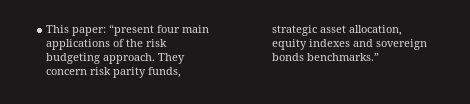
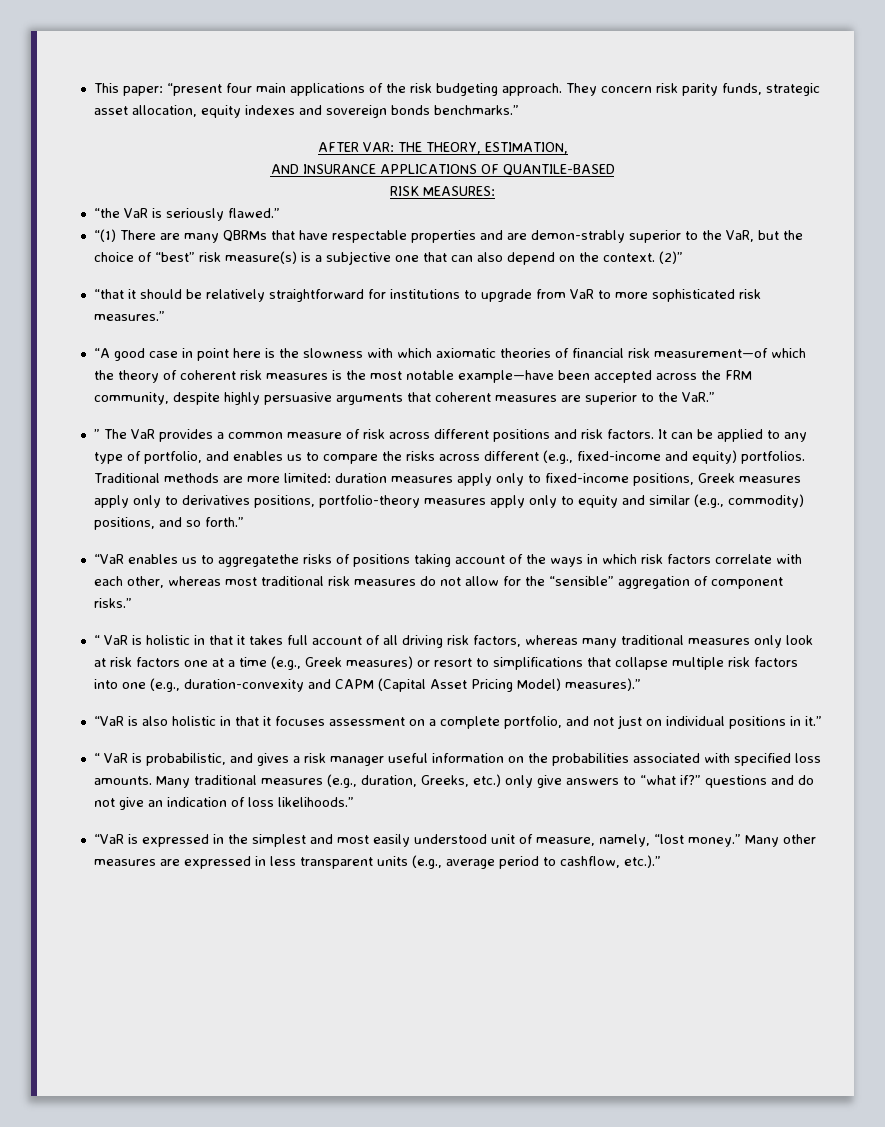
+ AFTER VAR: THE THEORY, ESTIMATION,
+ AND INSURANCE APPLICATIONS OF QUANTILE-BASED
+ RISK MEASURES:
+ “the VaR is seriously flawed.”
+ “(1) There are many QBRMs that have respectable properties and are demon-strably superior to the VaR, but the choice of “best” risk measure(s) is a subjective one that can also depend on the context. (2)”
+ “that it should be relatively straightforward for institutions to upgrade from VaR to more sophisticated risk measures.”
+ “A good case in point here is the slowness with which axiomatic theories of financial risk measurement—of which the theory of coherent risk measures is the most notable example—have been accepted across the FRM community, despite highly persuasive arguments that coherent measures are superior to the VaR.”
+ ” The VaR provides a common measure of risk across different positions and risk factors. It can be applied to any type of portfolio, and enables us to compare the risks across different (e.g., fixed-income and equity) portfolios. Traditional methods are more limited: duration measures apply only to fixed-income positions, Greek measures apply only to derivatives positions, portfolio-theory measures apply only to equity and similar (e.g., commodity) positions, and so forth.”
+ “VaR enables us to aggregatethe risks of positions taking account of the ways in which risk factors correlate with each other, whereas most traditional risk measures do not allow for the “sensible” aggregation of component risks.”
+ “ VaR is holistic in that it takes full account of all driving risk factors, whereas many traditional measures only look at risk factors one at a time (e.g., Greek measures) or resort to simplifications that collapse multiple risk factors into one (e.g., duration-convexity and CAPM (Capital Asset Pricing Model) measures).”
+ “VaR is also holistic in that it focuses assessment on a complete portfolio, and not just on individual positions in it.”
+ “ VaR is probabilistic, and gives a risk manager useful information on the probabilities associated with specified loss amounts. Many traditional measures (e.g., duration, Greeks, etc.) only give answers to “what if?” questions and do not give an indication of loss likelihoods.”
+ “VaR is expressed in the simplest and most easily understood unit of measure, namely, “lost money.” Many other measures are expressed in less transparent units (e.g., average period to cashflow, etc.).”

